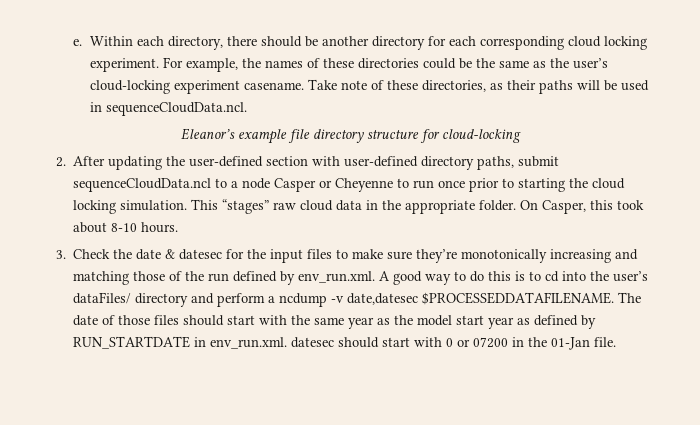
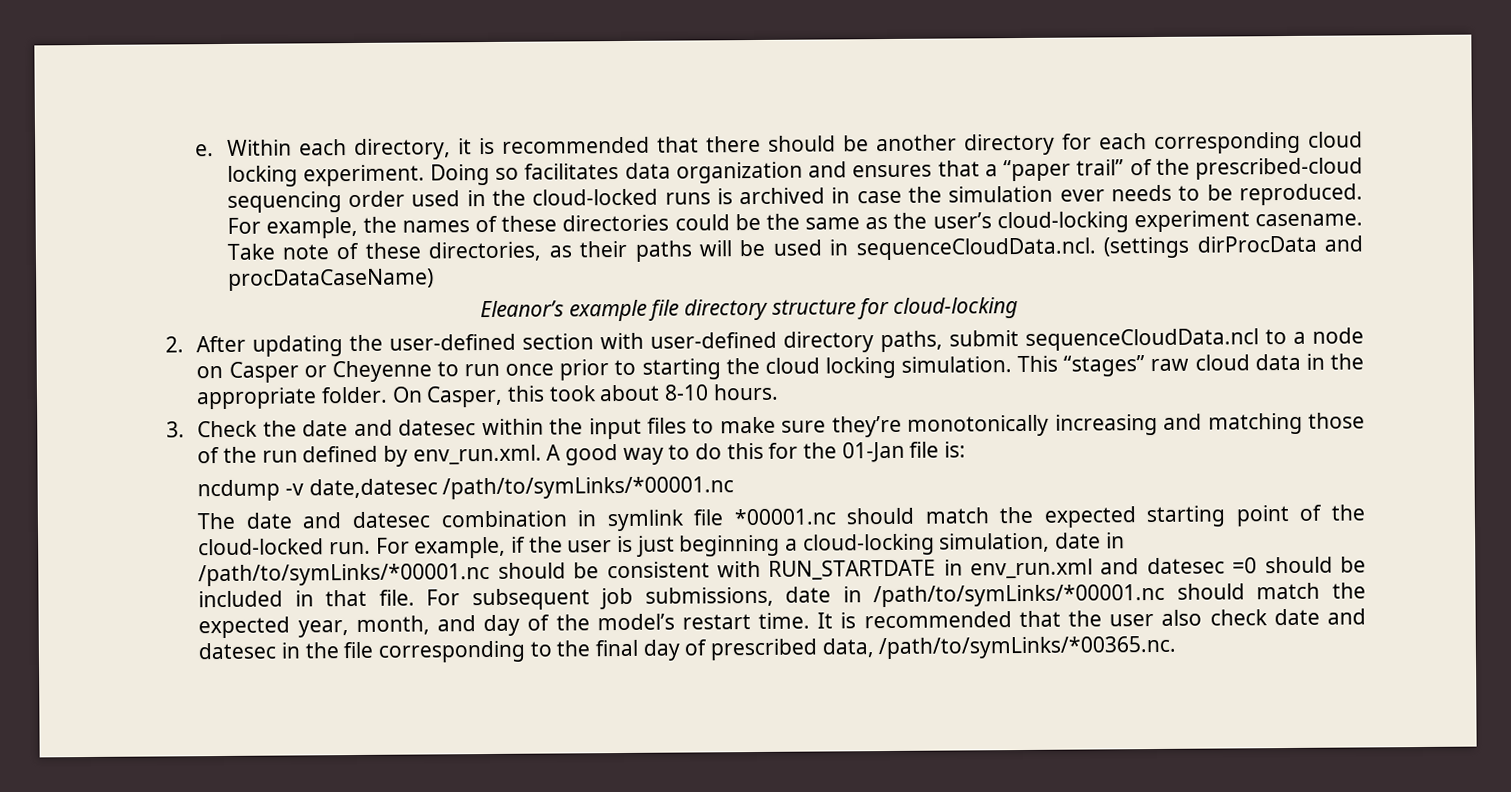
- Within each directory, there should be another directory for each corresponding cloud locking experiment.
+ Within each directory, it is recommended that there should be another directory for each corresponding cloud locking experiment.
+ Doing so facilitates data organization and ensures that a “paper trail” of the prescribed-cloud sequencing order used in the cloud-locked runs is archived in case the simulation ever needs to be reproduced.
- Take note of these directories, as their paths will be used in sequenceCloudData.ncl.
+ Take note of these directories, as their paths will be used in sequenceCloudData.ncl. (settings dirProcData and procDataCaseName)
- 2. After updating the user-defined section with user-defined directory paths, submit sequenceCloudData.ncl to a node Casper or Cheyenne to run once prior to starting the cloud locking simulation.
+ 2. After updating the user-defined section with user-defined directory paths, submit sequenceCloudData.ncl to a node on Casper or Cheyenne to run once prior to starting the cloud locking simulation.
- 3. Check the date & datesec for the input files to make sure they’re monotonically increasing and matching those of the run defined by env_run.xml. A good way to do this is to cd into the user’s dataFiles/ directory and perform a ncdump -v date,datesec $PROCESSEDDATAFILENAME. The date of those files should start with the same year as the model start year as defined by RUN_STARTDATE in env_run.xml. datesec should start with 0 or 07200 in the 01-Jan file.
+ 3. Check the date and datesec within the input files to make sure they’re monotonically increasing and matching those of the run defined by env_run.xml. A good way to do this for the 01-Jan file is:
+ ncdump -v date,datesec /path/to/symLinks/*00001.nc
+ The date and datesec combination in symlink file *00001.nc should match the expected starting point of the cloud-locked run. For example, if the user is just beginning a cloud-locking simulation, date in /path/to/symLinks/*00001.nc should be consistent with RUN_STARTDATE in env_run.xml and datesec =0 should be included in that file. For subsequent job submissions, date in /path/to/symLinks/*00001.nc should match the expected year, month, and day of the model’s restart time. It is recommended that the user also check date and datesec in the file corresponding to the final day of prescribed data, /path/to/symLinks/*00365.nc.

